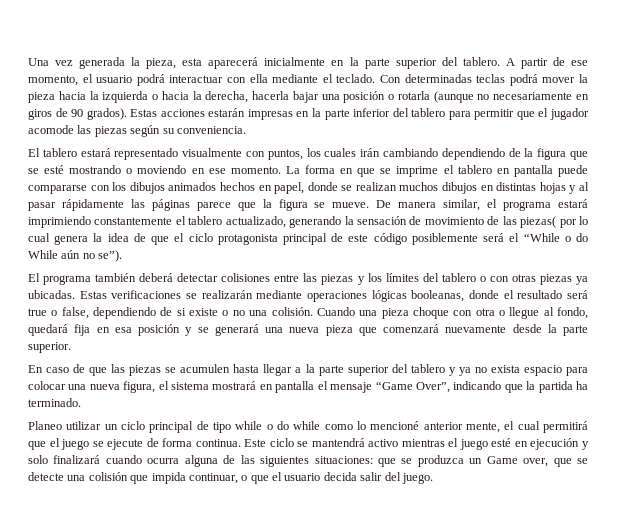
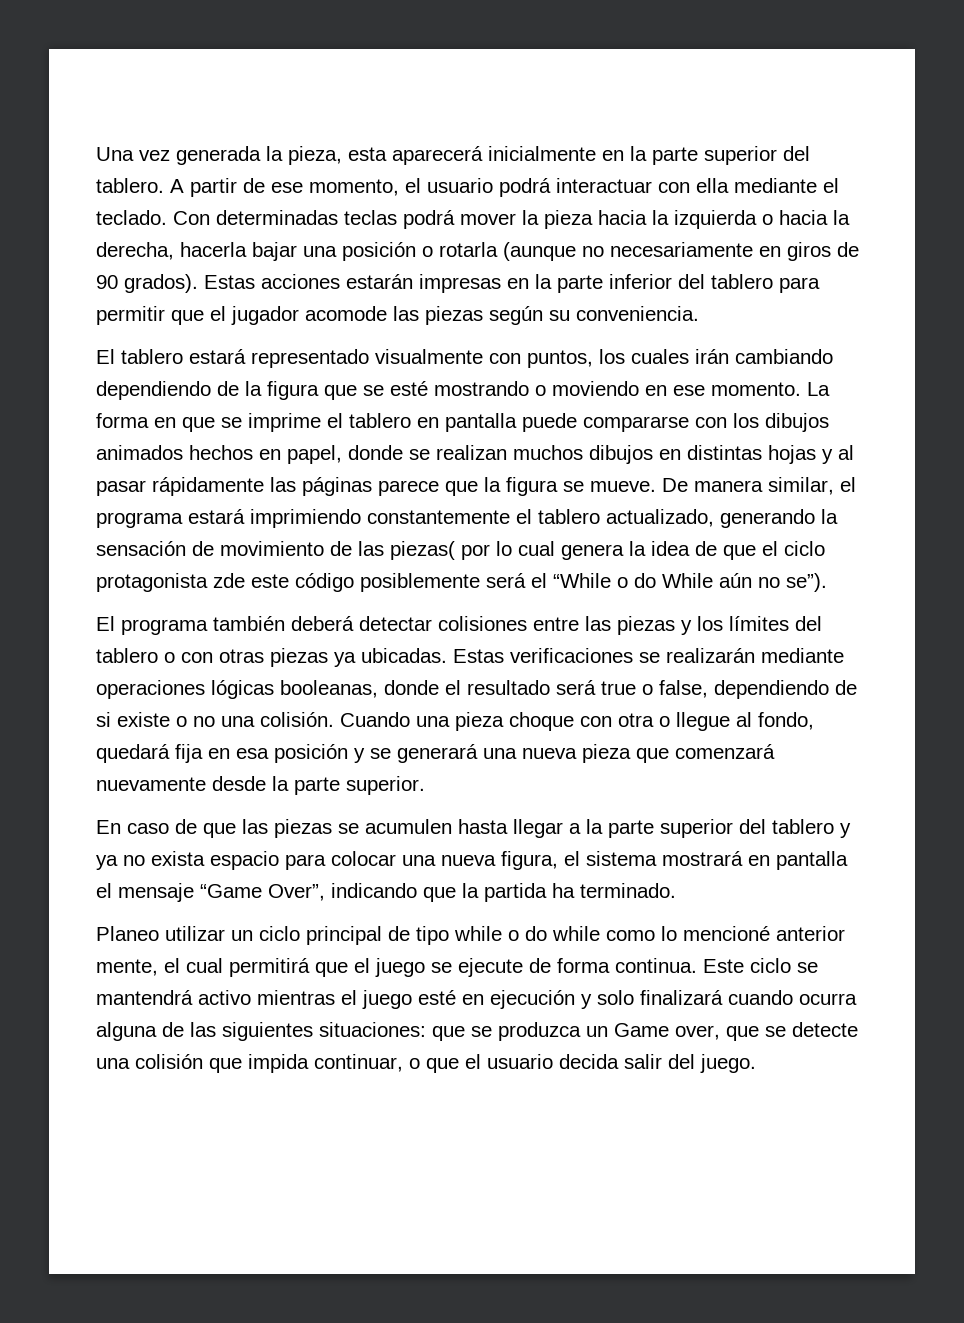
- De manera similar, el programa estará imprimiendo constantemente el tablero actualizado, generando la sensación de movimiento de las piezas( por lo cual genera la idea de que el ciclo protagonista principal de este código posiblemente será el “While o do While aún no se”).
+ De manera similar, el programa estará imprimiendo constantemente el tablero actualizado, generando la sensación de movimiento de las piezas( por lo cual genera la idea de que el ciclo protagonista zde este código posiblemente será el “While o do While aún no se”).

